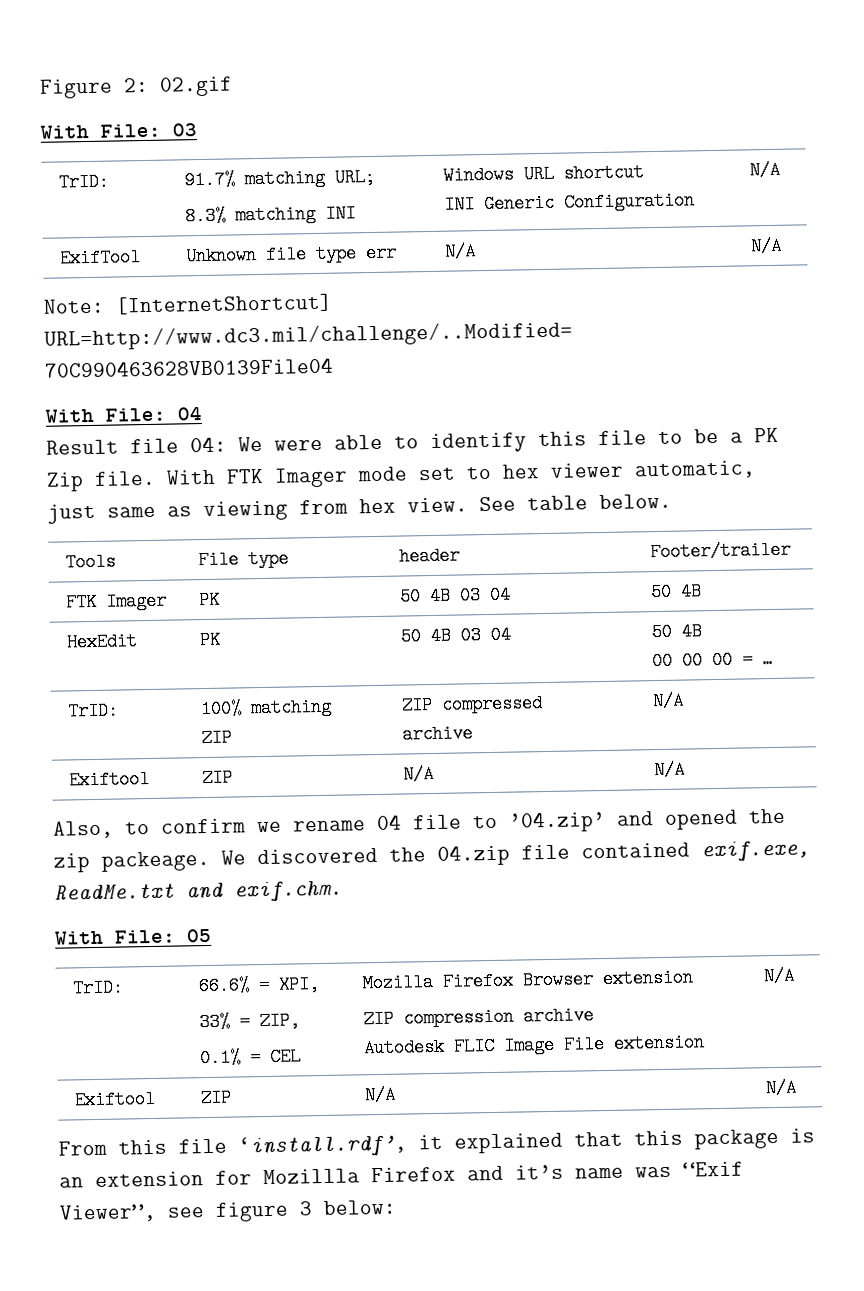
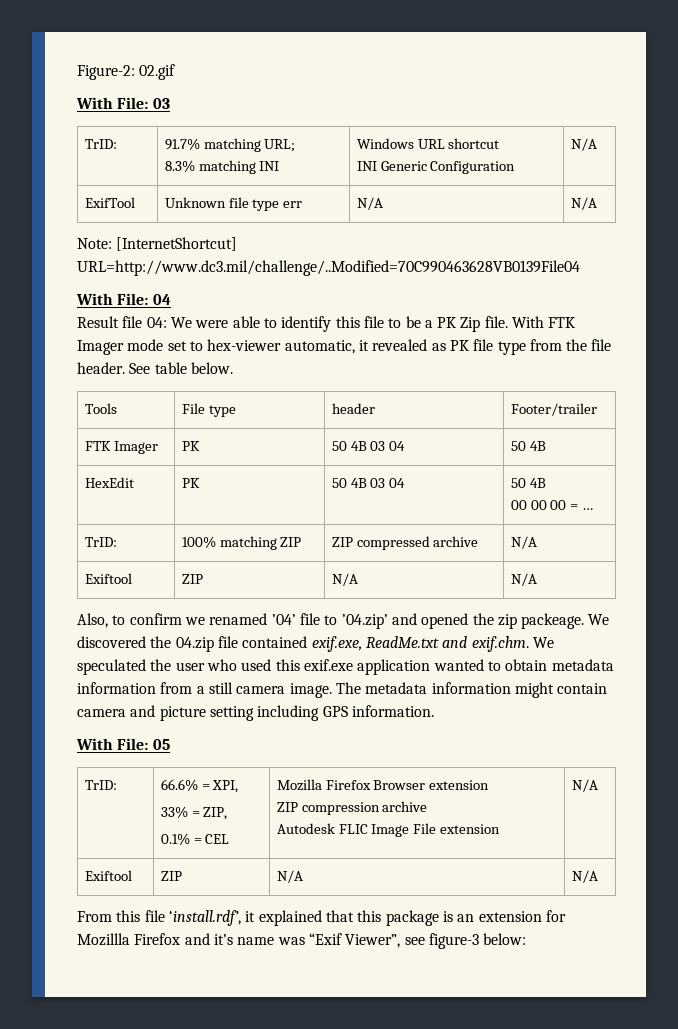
- Figure 2: 02.gif
+ Figure-2: 02.gif
- With FTK Imager mode set to hex viewer automatic, just same as viewing from hex view.
+ With FTK Imager mode set to hex-viewer automatic, it revealed as PK file type from the file header.
- Also, to confirm we rename 04 file to ’04.zip’ and opened the zip packeage.
+ Also, to confirm we renamed ’04’ file to ’04.zip’ and opened the zip packeage.
- We discovered the 04.zip file contained exif.exe, ReadMe.txt and exif.chm.
+ We discovered the 04.zip file contained exif.exe, ReadMe.txt and exif.chm. We speculated the user who used this exif.exe application wanted to obtain metadata information from a still camera image. The metadata information might contain camera and picture setting including GPS information.
- From this file ‘install.rdf’, it explained that this package is an extension for Mozillla Firefox and it’s name was “Exif Viewer”, see figure 3 below:
+ From this file ‘install.rdf’, it explained that this package is an extension for Mozillla Firefox and it’s name was “Exif Viewer”, see figure-3 below:

